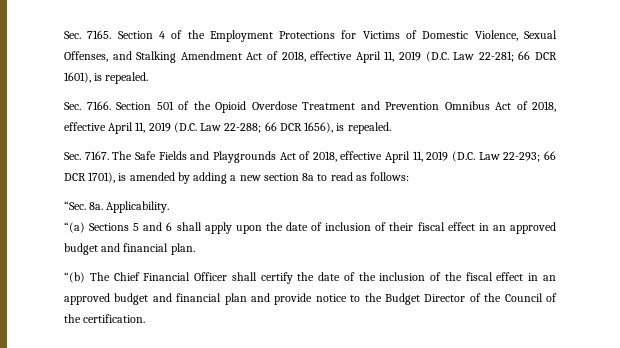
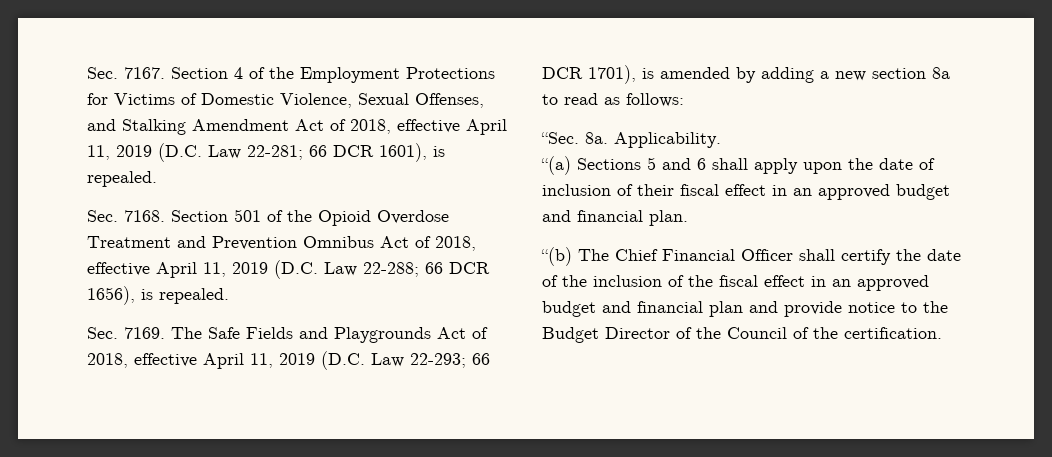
- Sec. 7165.
+ Sec. 7167.
- Sec. 7166.
+ Sec. 7168.
- Sec. 7167.
+ Sec. 7169.

